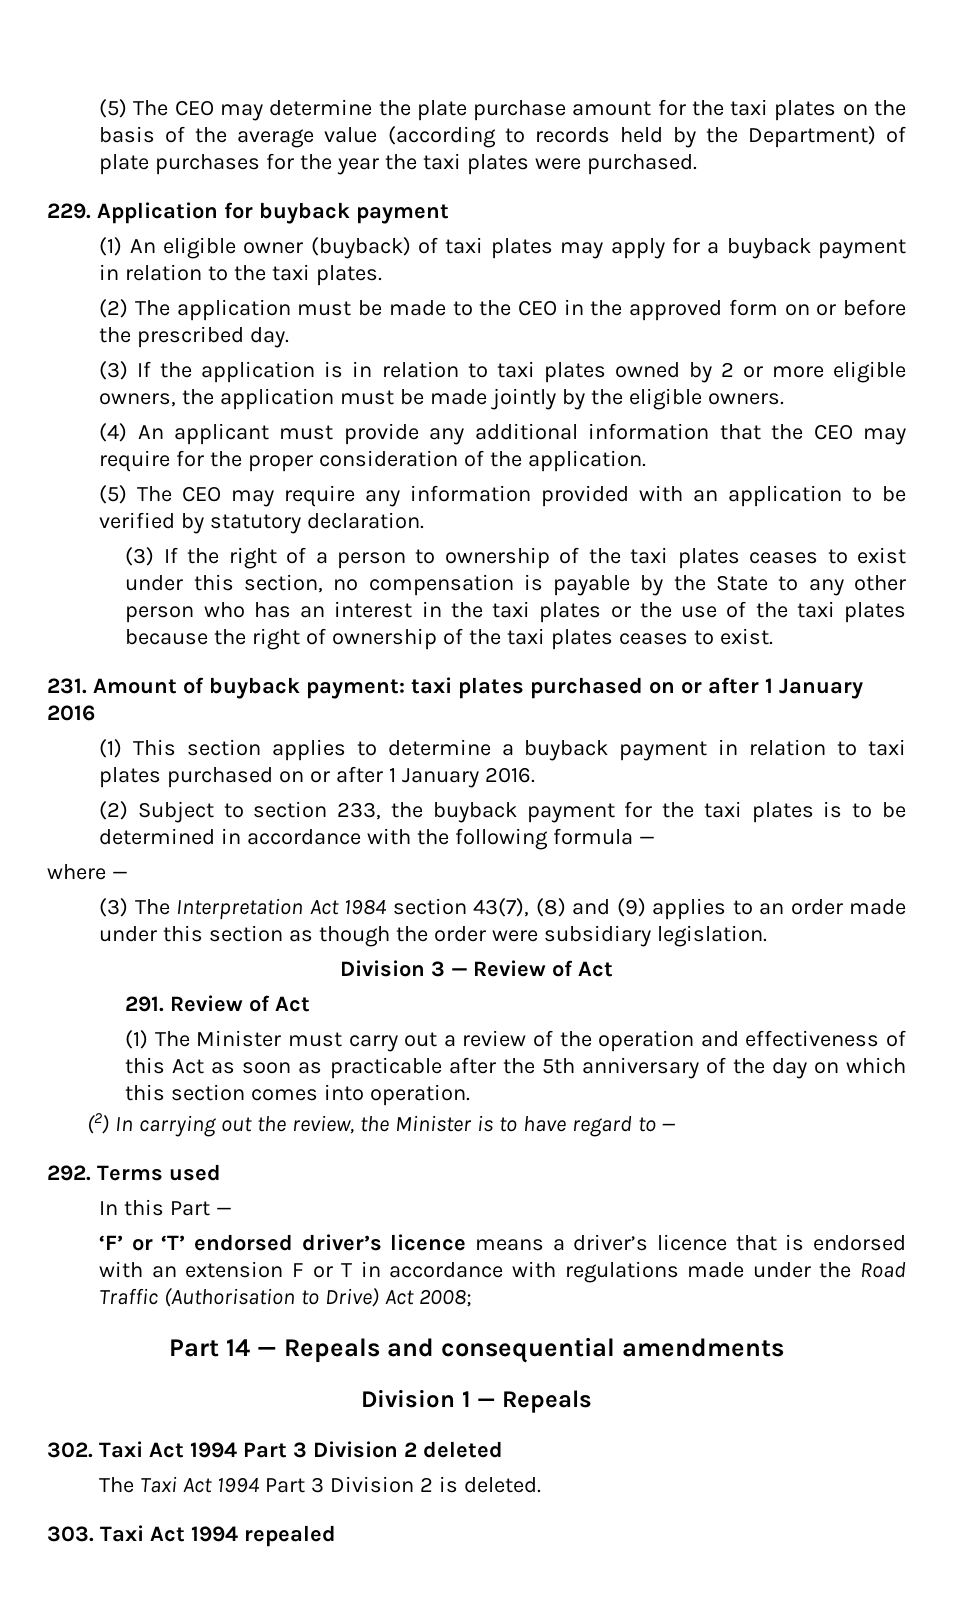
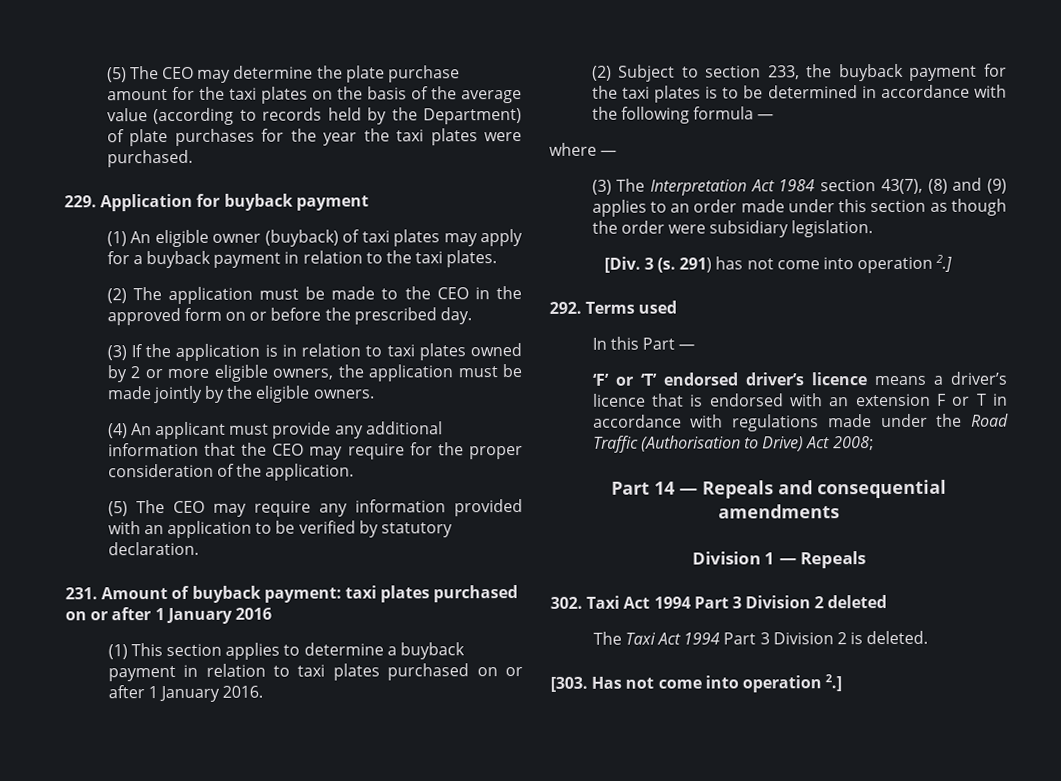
- (3) If the right of a person to ownership of the taxi plates ceases to exist under this section, no compensation is payable by the State to any other person who has an interest in the taxi plates or the use of the taxi plates because the right of ownership of the taxi plates ceases to exist.
- Division 3 — Review of Act
- 291. Review of Act
- (1) The Minister must carry out a review of the operation and effectiveness of this Act as soon as practicable after the 5th anniversary of the day on which this section comes into operation.
- (2) In carrying out the review, the Minister is to have regard to —
+ [Div. 3 (s. 291) has not come into operation 2.]
- 303. Taxi Act 1994 repealed
+ [303. Has not come into operation 2.]

